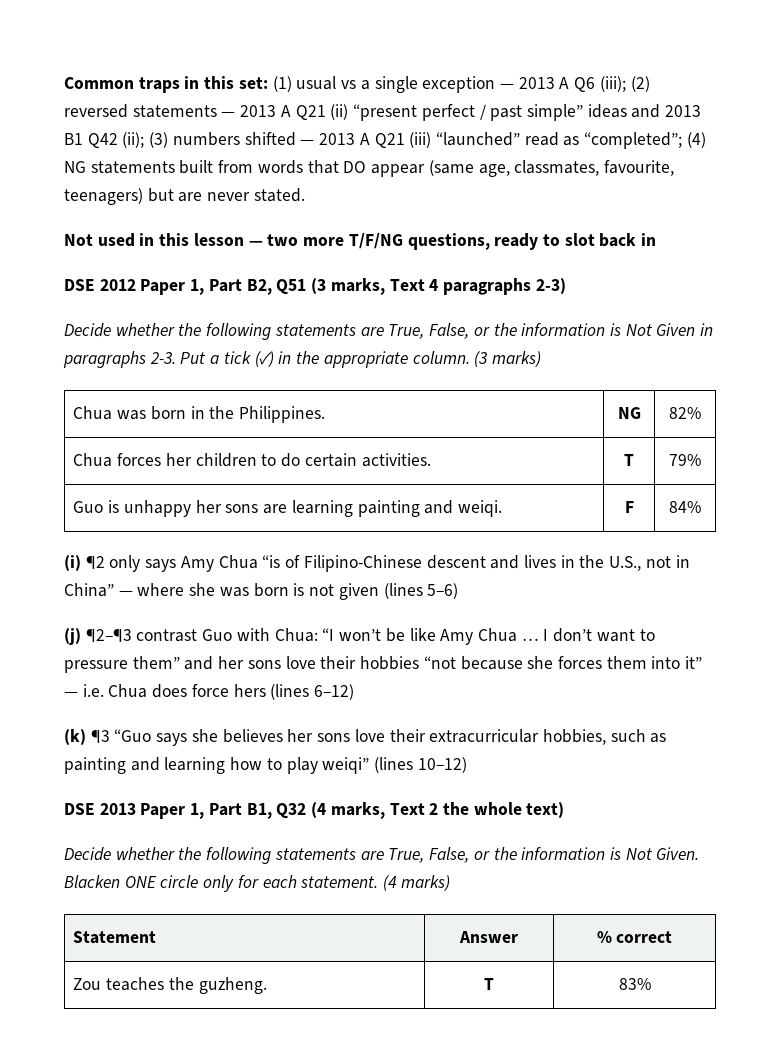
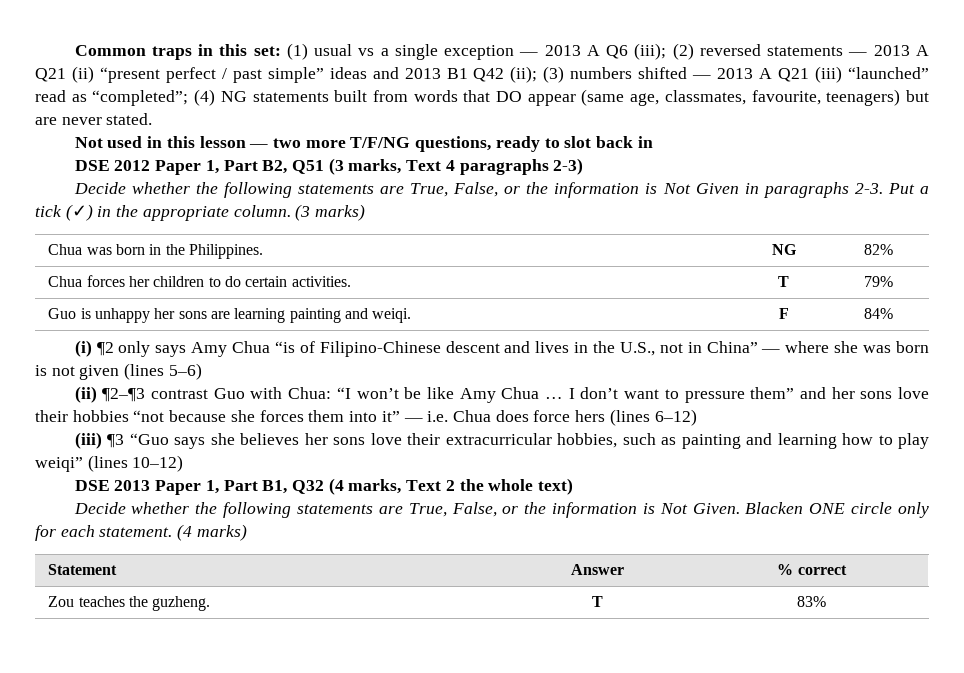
- (j) ¶2–¶3 contrast Guo with Chua: “I won’t be like Amy Chua …
+ (ii) ¶2–¶3 contrast Guo with Chua: “I won’t be like Amy Chua …
- (k) ¶3 “Guo says she believes her sons love their extracurricular hobbies, such as painting and learning how to play weiqi” (lines 10–12)
+ (iii) ¶3 “Guo says she believes her sons love their extracurricular hobbies, such as painting and learning how to play weiqi” (lines 10–12)

